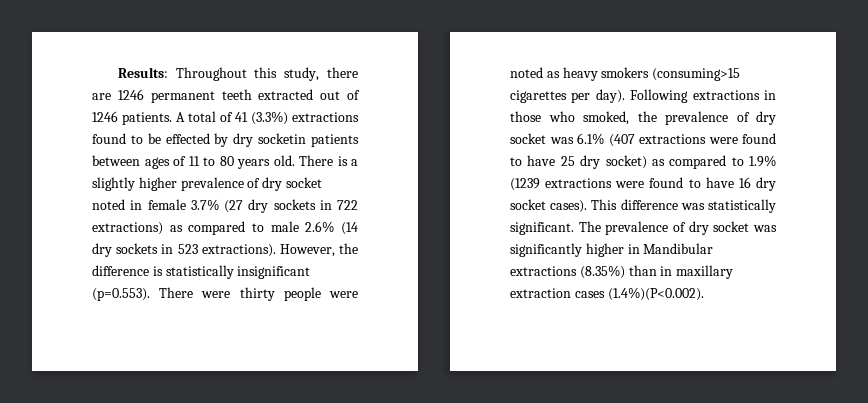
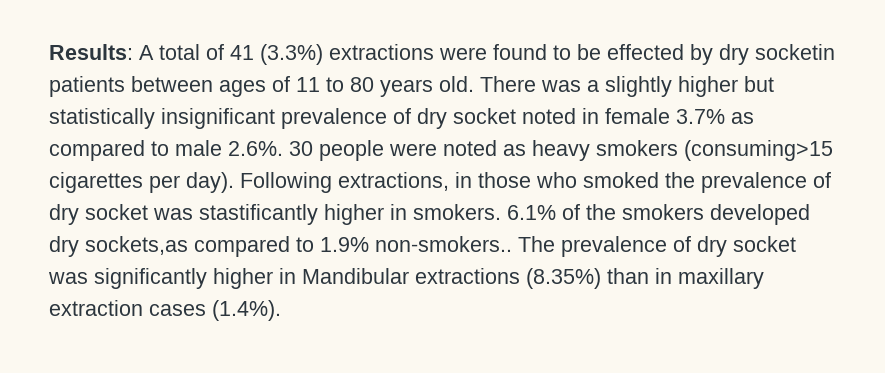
- Results: Throughout this study, there are 1246 permanent teeth extracted out of 1246 patients. A total of 41 (3.3%) extractions found to be effected by dry socketin patients between ages of 11 to 80 years old.
+ Results: A total of 41 (3.3%) extractions were found to be effected by dry socketin patients between ages of 11 to 80 years old.
- There is a slightly higher prevalence of dry socket noted in female 3.7% (27 dry sockets in 722 extractions) as compared to male 2.6% (14 dry sockets in 523 extractions). However, the difference is statistically insignificant (p=0.553). There were thirty people were noted as heavy smokers (consuming>15 cigarettes per day).
+ There was a slightly higher but statistically insignificant prevalence of dry socket noted in female 3.7% as compared to male 2.6%. 30 people were noted as heavy smokers (consuming>15 cigarettes per day).
- Following extractions in those who smoked, the prevalence of dry socket was 6.1% (407 extractions were found to have 25 dry socket) as compared to 1.9% (1239 extractions were found to have 16 dry socket cases). This difference was statistically significant.
+ Following extractions, in those who smoked the prevalence of dry socket was stastificantly higher in smokers. 6.1% of the smokers developed dry sockets,as compared to 1.9% non-smokers..
- The prevalence of dry socket was significantly higher in Mandibular extractions (8.35%) than in maxillary extraction cases (1.4%)(P<0.002).
+ The prevalence of dry socket was significantly higher in Mandibular extractions (8.35%) than in maxillary extraction cases (1.4%).

